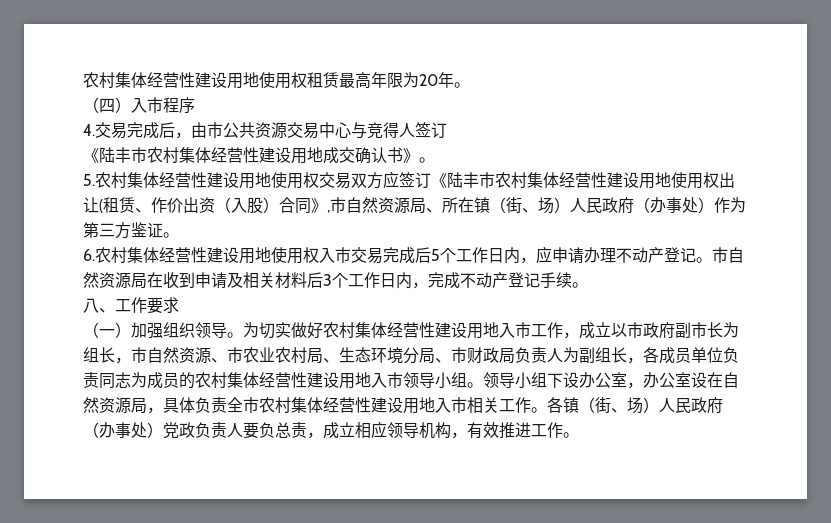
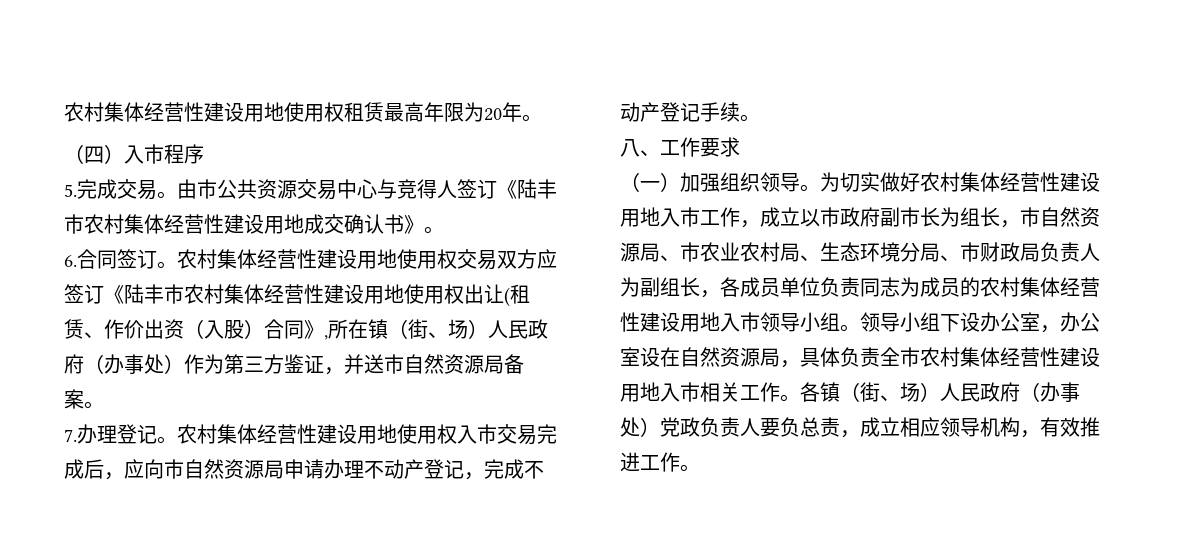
- 4.交易完成后，由市公共资源交易中心与竞得人签订
- 《陆丰市农村集体经营性建设用地成交确认书》。
+ 5.完成交易。由市公共资源交易中心与竞得人签订《陆丰市农村集体经营性建设用地成交确认书》。
- 5.农村集体经营性建设用地使用权交易双方应签订《陆丰市农村集体经营性建设用地使用权出让(租赁、作价出资（入股）合同》,市自然资源局、所在镇（街、场）人民政府（办事处）作为第三方鉴证。
- 6.农村集体经营性建设用地使用权入市交易完成后5个工作日内，应申请办理不动产登记。市自然资源局在收到申请及相关材料后3个工作日内，完成不动产登记手续。
+ 6.合同签订。农村集体经营性建设用地使用权交易双方应签订《陆丰市农村集体经营性建设用地使用权出让(租赁、作价出资（入股）合同》,所在镇（街、场）人民政府（办事处）作为第三方鉴证，并送市自然资源局备案。
+ 7.办理登记。农村集体经营性建设用地使用权入市交易完成后，应向市自然资源局申请办理不动产登记，完成不动产登记手续。
- 为切实做好农村集体经营性建设用地入市工作，成立以市政府副市长为组长，市自然资源、市农业农村局、生态环境分局、市财政局负责人为副组长，各成员单位负责同志为成员的农村集体经营性建设用地入市领导小组。
+ 为切实做好农村集体经营性建设用地入市工作，成立以市政府副市长为组长，市自然资源局、市农业农村局、生态环境分局、市财政局负责人为副组长，各成员单位负责同志为成员的农村集体经营性建设用地入市领导小组。

